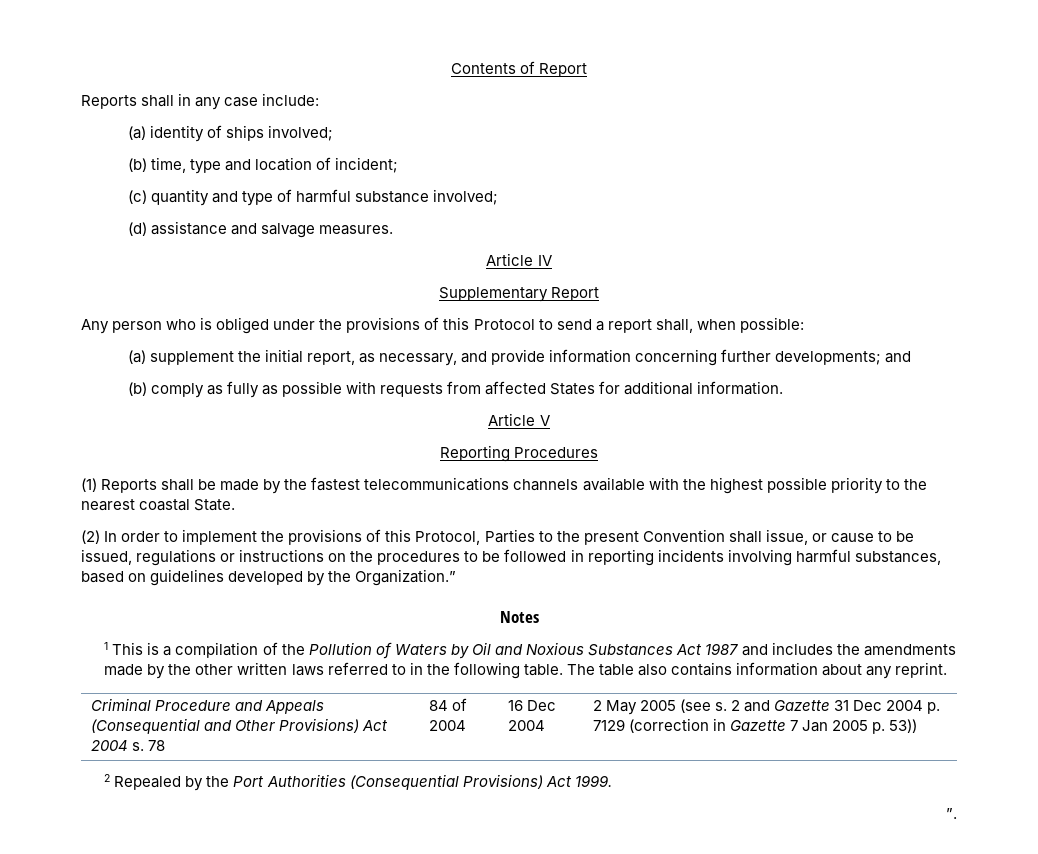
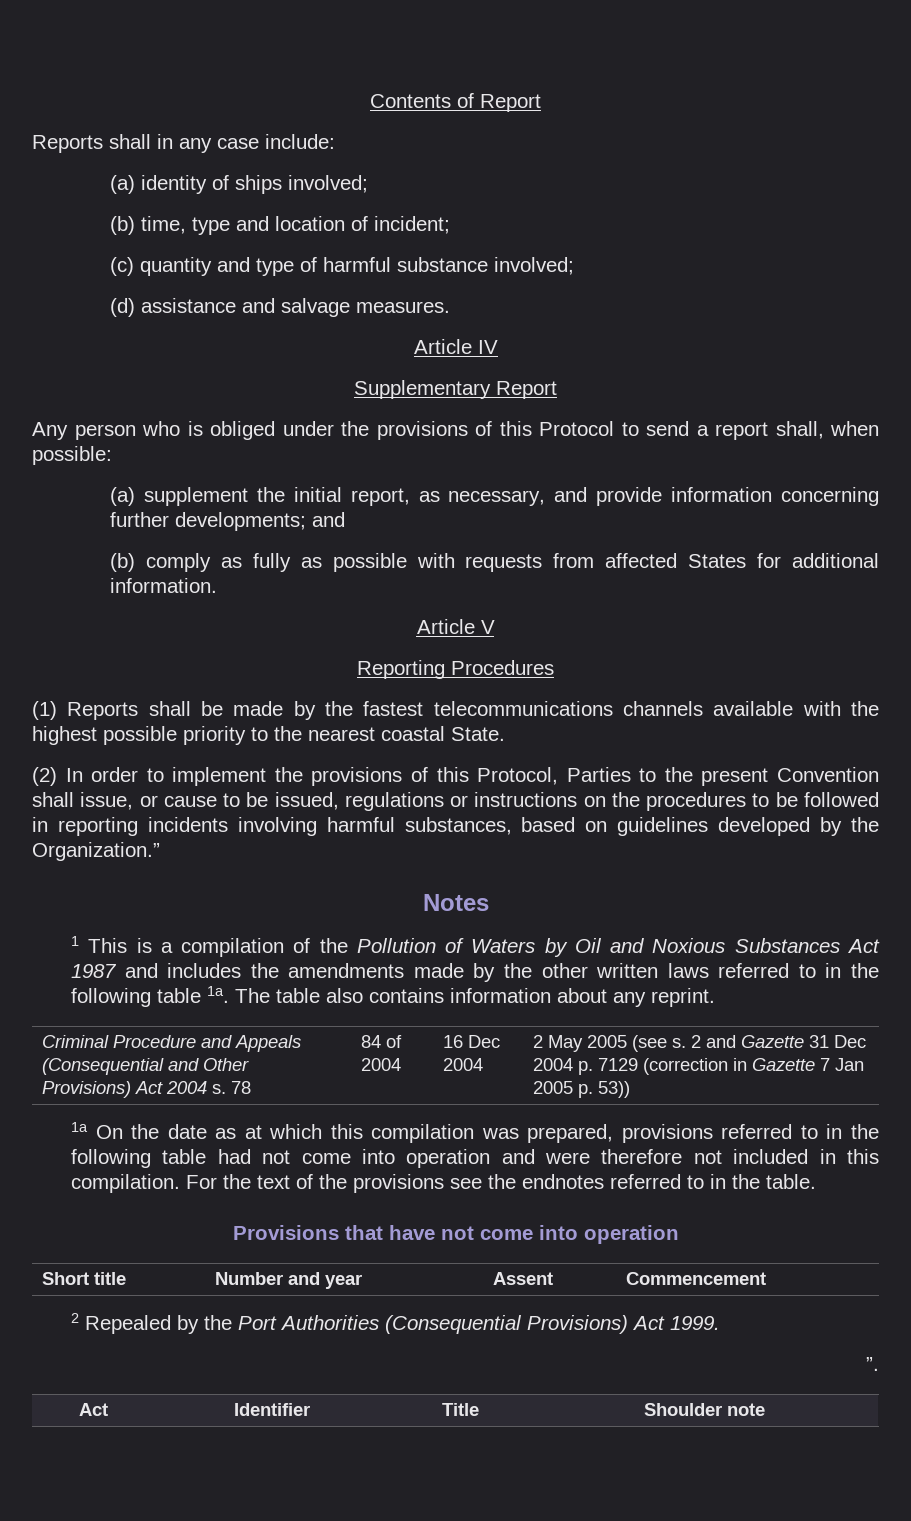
- 1 This is a compilation of the Pollution of Waters by Oil and Noxious Substances Act 1987 and includes the amendments made by the other written laws referred to in the following table.
+ 1 This is a compilation of the Pollution of Waters by Oil and Noxious Substances Act 1987 and includes the amendments made by the other written laws referred to in the following table 1a.
+ 1a On the date as at which this compilation was prepared, provisions referred to in the following table had not come into operation and were therefore not included in this compilation. For the text of the provisions see the endnotes referred to in the table.
+ Provisions that have not come into operation
+ Short title | Number and year | Assent | Commencement
+ Act | Identifier | Title | Shoulder note

